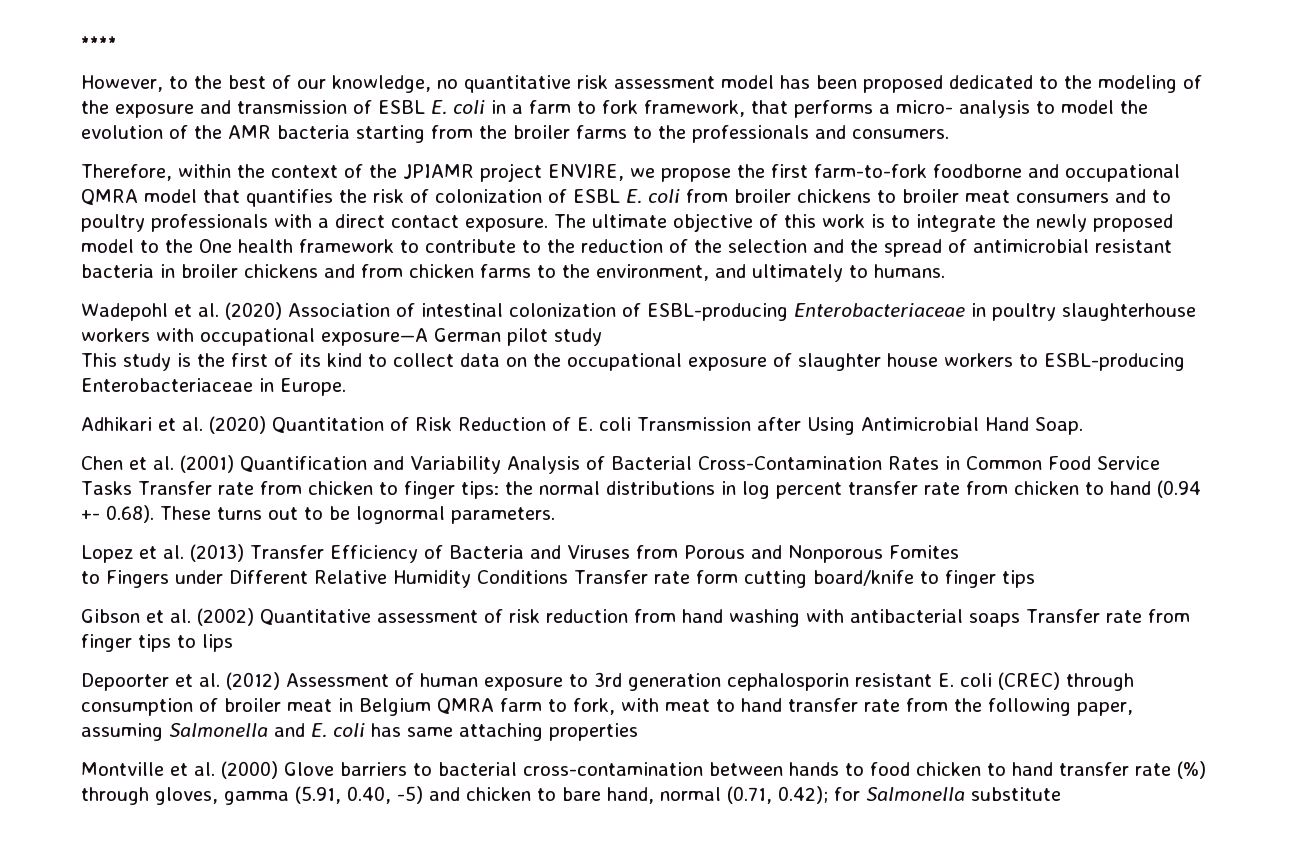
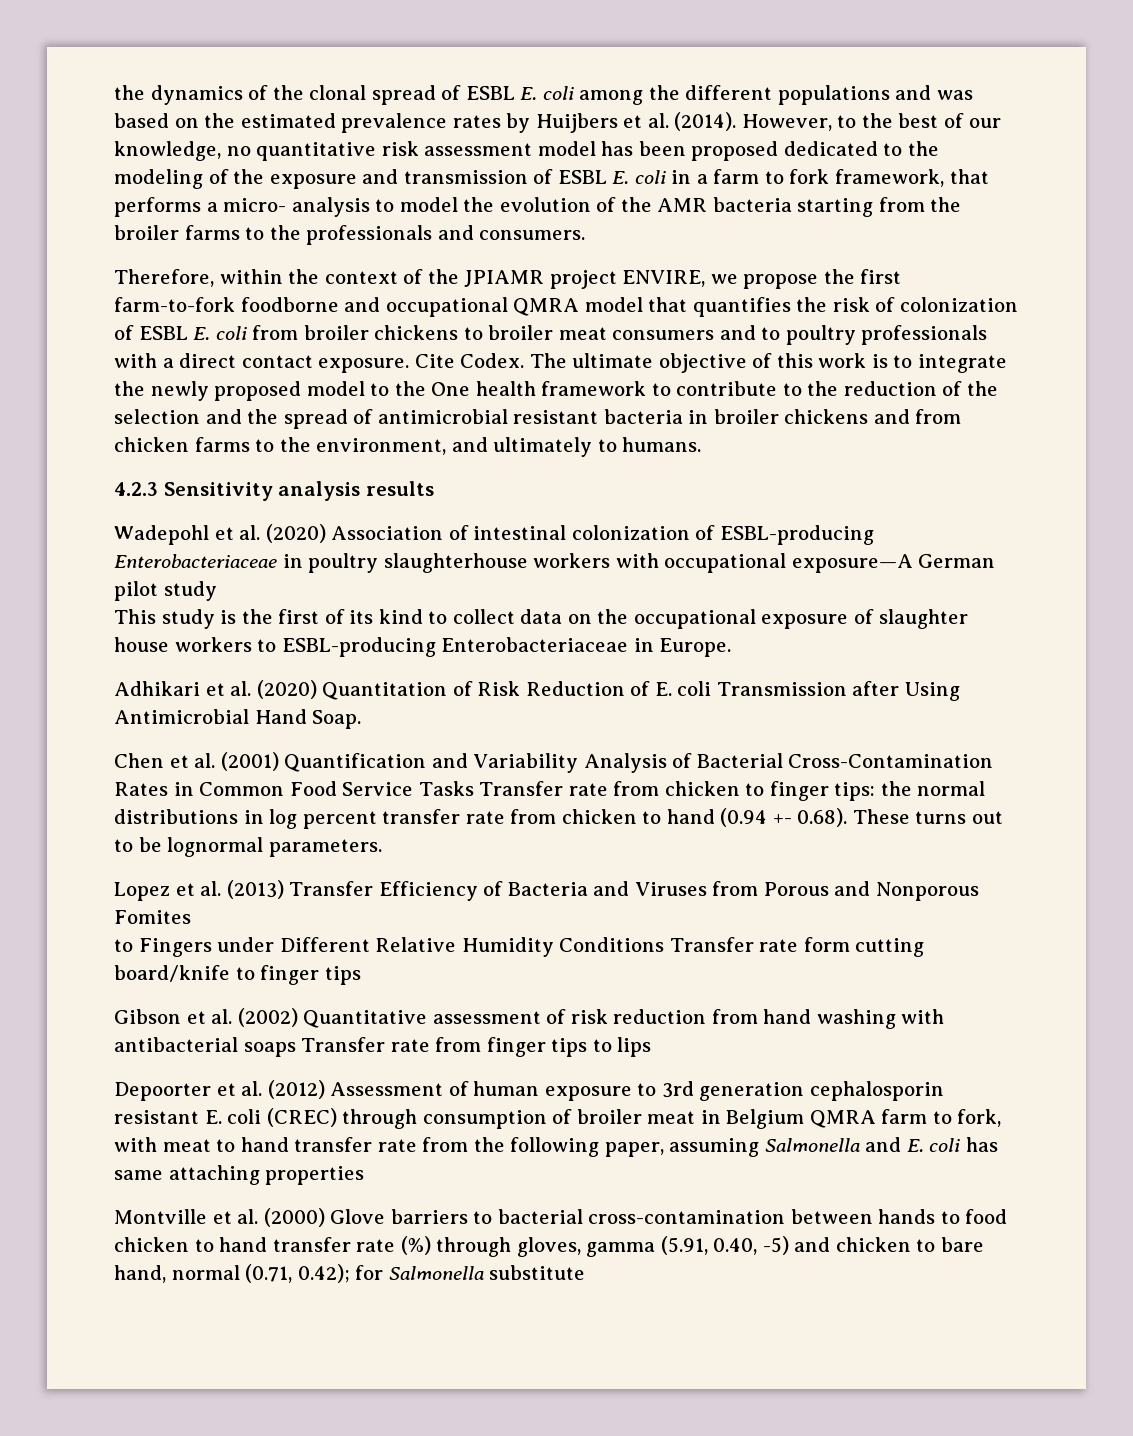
- ****
- However, to the best of our knowledge, no quantitative risk assessment model has been proposed dedicated to the modeling of the exposure and transmission of ESBL E. coli in a farm to fork framework, that performs a micro- analysis to model the evolution of the AMR bacteria starting from the broiler farms to the professionals and consumers.
+ the dynamics of the clonal spread of ESBL E. coli among the different populations and was based on the estimated prevalence rates by Huijbers et al. (2014). However, to the best of our knowledge, no quantitative risk assessment model has been proposed dedicated to the modeling of the exposure and transmission of ESBL E. coli in a farm to fork framework, that performs a micro- analysis to model the evolution of the AMR bacteria starting from the broiler farms to the professionals and consumers.
+ Cite Codex.
+ 4.2.3 Sensitivity analysis results

